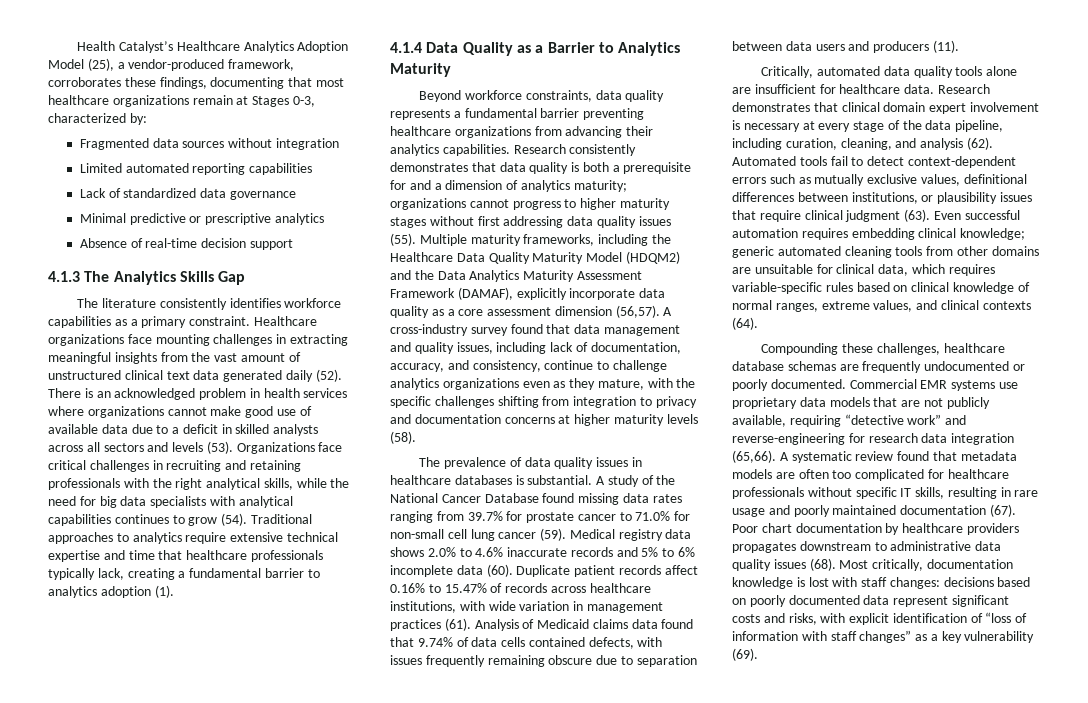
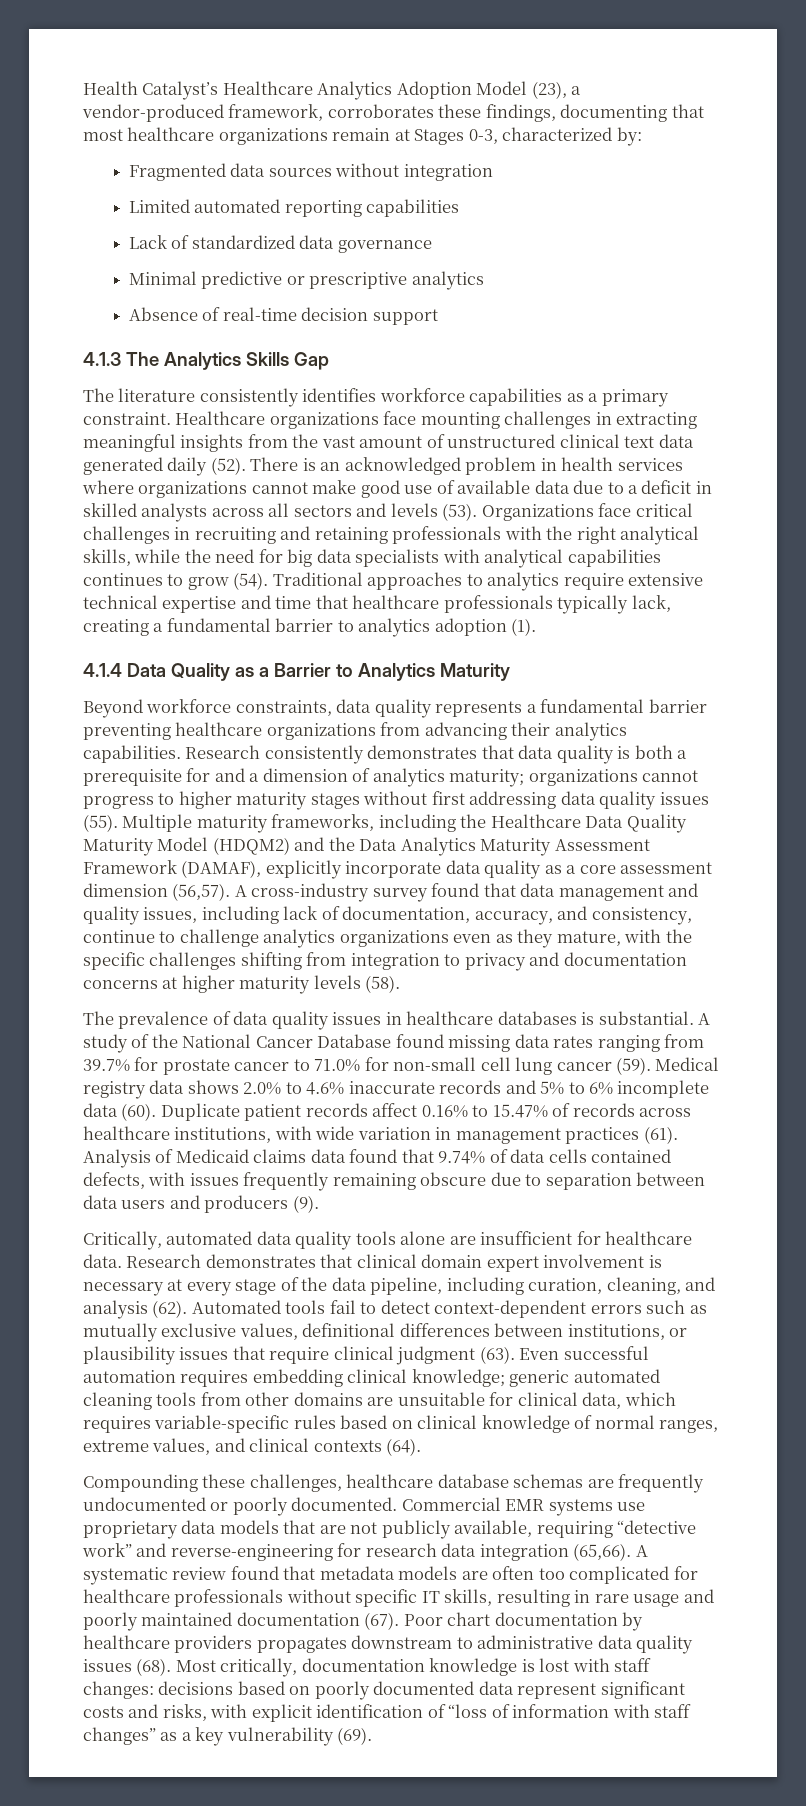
- Health Catalyst’s Healthcare Analytics Adoption Model (25), a vendor-produced framework, corroborates these findings, documenting that most healthcare organizations remain at Stages 0-3, characterized by:
+ Health Catalyst’s Healthcare Analytics Adoption Model (23), a vendor-produced framework, corroborates these findings, documenting that most healthcare organizations remain at Stages 0-3, characterized by:
- Analysis of Medicaid claims data found that 9.74% of data cells contained defects, with issues frequently remaining obscure due to separation between data users and producers (11).
+ Analysis of Medicaid claims data found that 9.74% of data cells contained defects, with issues frequently remaining obscure due to separation between data users and producers (9).

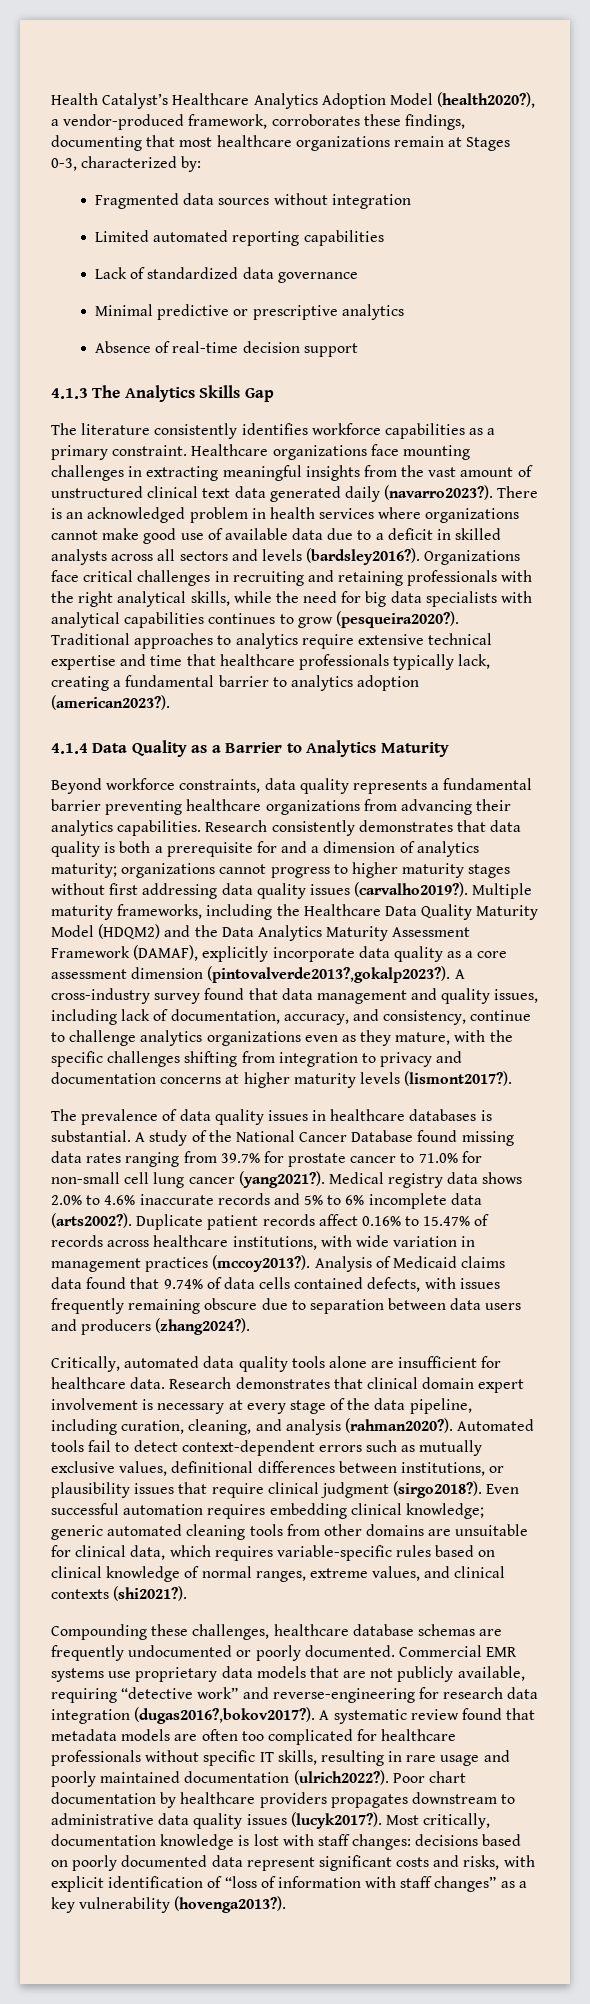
- Health Catalyst’s Healthcare Analytics Adoption Model (23), a vendor-produced framework, corroborates these findings, documenting that most healthcare organizations remain at Stages 0-3, characterized by:
+ Health Catalyst’s Healthcare Analytics Adoption Model (health2020?), a vendor-produced framework, corroborates these findings, documenting that most healthcare organizations remain at Stages 0-3, characterized by:
- Healthcare organizations face mounting challenges in extracting meaningful insights from the vast amount of unstructured clinical text data generated daily (52).
+ Healthcare organizations face mounting challenges in extracting meaningful insights from the vast amount of unstructured clinical text data generated daily (navarro2023?).
- There is an acknowledged problem in health services where organizations cannot make good use of available data due to a deficit in skilled analysts across all sectors and levels (53).
+ There is an acknowledged problem in health services where organizations cannot make good use of available data due to a deficit in skilled analysts across all sectors and levels (bardsley2016?).
- Organizations face critical challenges in recruiting and retaining professionals with the right analytical skills, while the need for big data specialists with analytical capabilities continues to grow (54).
+ Organizations face critical challenges in recruiting and retaining professionals with the right analytical skills, while the need for big data specialists with analytical capabilities continues to grow (pesqueira2020?).
- Traditional approaches to analytics require extensive technical expertise and time that healthcare professionals typically lack, creating a fundamental barrier to analytics adoption (1).
+ Traditional approaches to analytics require extensive technical expertise and time that healthcare professionals typically lack, creating a fundamental barrier to analytics adoption (american2023?).
- Research consistently demonstrates that data quality is both a prerequisite for and a dimension of analytics maturity; organizations cannot progress to higher maturity stages without first addressing data quality issues (55).
+ Research consistently demonstrates that data quality is both a prerequisite for and a dimension of analytics maturity; organizations cannot progress to higher maturity stages without first addressing data quality issues (carvalho2019?).
- Multiple maturity frameworks, including the Healthcare Data Quality Maturity Model (HDQM2) and the Data Analytics Maturity Assessment Framework (DAMAF), explicitly incorporate data quality as a core assessment dimension (56,57).
+ Multiple maturity frameworks, including the Healthcare Data Quality Maturity Model (HDQM2) and the Data Analytics Maturity Assessment Framework (DAMAF), explicitly incorporate data quality as a core assessment dimension (pintovalverde2013?,gokalp2023?).
- A cross-industry survey found that data management and quality issues, including lack of documentation, accuracy, and consistency, continue to challenge analytics organizations even as they mature, with the specific challenges shifting from integration to privacy and documentation concerns at higher maturity levels (58).
+ A cross-industry survey found that data management and quality issues, including lack of documentation, accuracy, and consistency, continue to challenge analytics organizations even as they mature, with the specific challenges shifting from integration to privacy and documentation concerns at higher maturity levels (lismont2017?).
- A study of the National Cancer Database found missing data rates ranging from 39.7% for prostate cancer to 71.0% for non-small cell lung cancer (59).
+ A study of the National Cancer Database found missing data rates ranging from 39.7% for prostate cancer to 71.0% for non-small cell lung cancer (yang2021?).
- Medical registry data shows 2.0% to 4.6% inaccurate records and 5% to 6% incomplete data (60).
+ Medical registry data shows 2.0% to 4.6% inaccurate records and 5% to 6% incomplete data (arts2002?).
- Duplicate patient records affect 0.16% to 15.47% of records across healthcare institutions, with wide variation in management practices (61).
+ Duplicate patient records affect 0.16% to 15.47% of records across healthcare institutions, with wide variation in management practices (mccoy2013?).
- Analysis of Medicaid claims data found that 9.74% of data cells contained defects, with issues frequently remaining obscure due to separation between data users and producers (9).
+ Analysis of Medicaid claims data found that 9.74% of data cells contained defects, with issues frequently remaining obscure due to separation between data users and producers (zhang2024?).
- Research demonstrates that clinical domain expert involvement is necessary at every stage of the data pipeline, including curation, cleaning, and analysis (62).
+ Research demonstrates that clinical domain expert involvement is necessary at every stage of the data pipeline, including curation, cleaning, and analysis (rahman2020?).
- Automated tools fail to detect context-dependent errors such as mutually exclusive values, definitional differences between institutions, or plausibility issues that require clinical judgment (63).
+ Automated tools fail to detect context-dependent errors such as mutually exclusive values, definitional differences between institutions, or plausibility issues that require clinical judgment (sirgo2018?).
- Even successful automation requires embedding clinical knowledge; generic automated cleaning tools from other domains are unsuitable for clinical data, which requires variable-specific rules based on clinical knowledge of normal ranges, extreme values, and clinical contexts (64).
+ Even successful automation requires embedding clinical knowledge; generic automated cleaning tools from other domains are unsuitable for clinical data, which requires variable-specific rules based on clinical knowledge of normal ranges, extreme values, and clinical contexts (shi2021?).
- Commercial EMR systems use proprietary data models that are not publicly available, requiring “detective work” and reverse-engineering for research data integration (65,66).
+ Commercial EMR systems use proprietary data models that are not publicly available, requiring “detective work” and reverse-engineering for research data integration (dugas2016?,bokov2017?).
- A systematic review found that metadata models are often too complicated for healthcare professionals without specific IT skills, resulting in rare usage and poorly maintained documentation (67).
+ A systematic review found that metadata models are often too complicated for healthcare professionals without specific IT skills, resulting in rare usage and poorly maintained documentation (ulrich2022?).
- Poor chart documentation by healthcare providers propagates downstream to administrative data quality issues (68).
+ Poor chart documentation by healthcare providers propagates downstream to administrative data quality issues (lucyk2017?).
- Most critically, documentation knowledge is lost with staff changes: decisions based on poorly documented data represent significant costs and risks, with explicit identification of “loss of information with staff changes” as a key vulnerability (69).
+ Most critically, documentation knowledge is lost with staff changes: decisions based on poorly documented data represent significant costs and risks, with explicit identification of “loss of information with staff changes” as a key vulnerability (hovenga2013?).

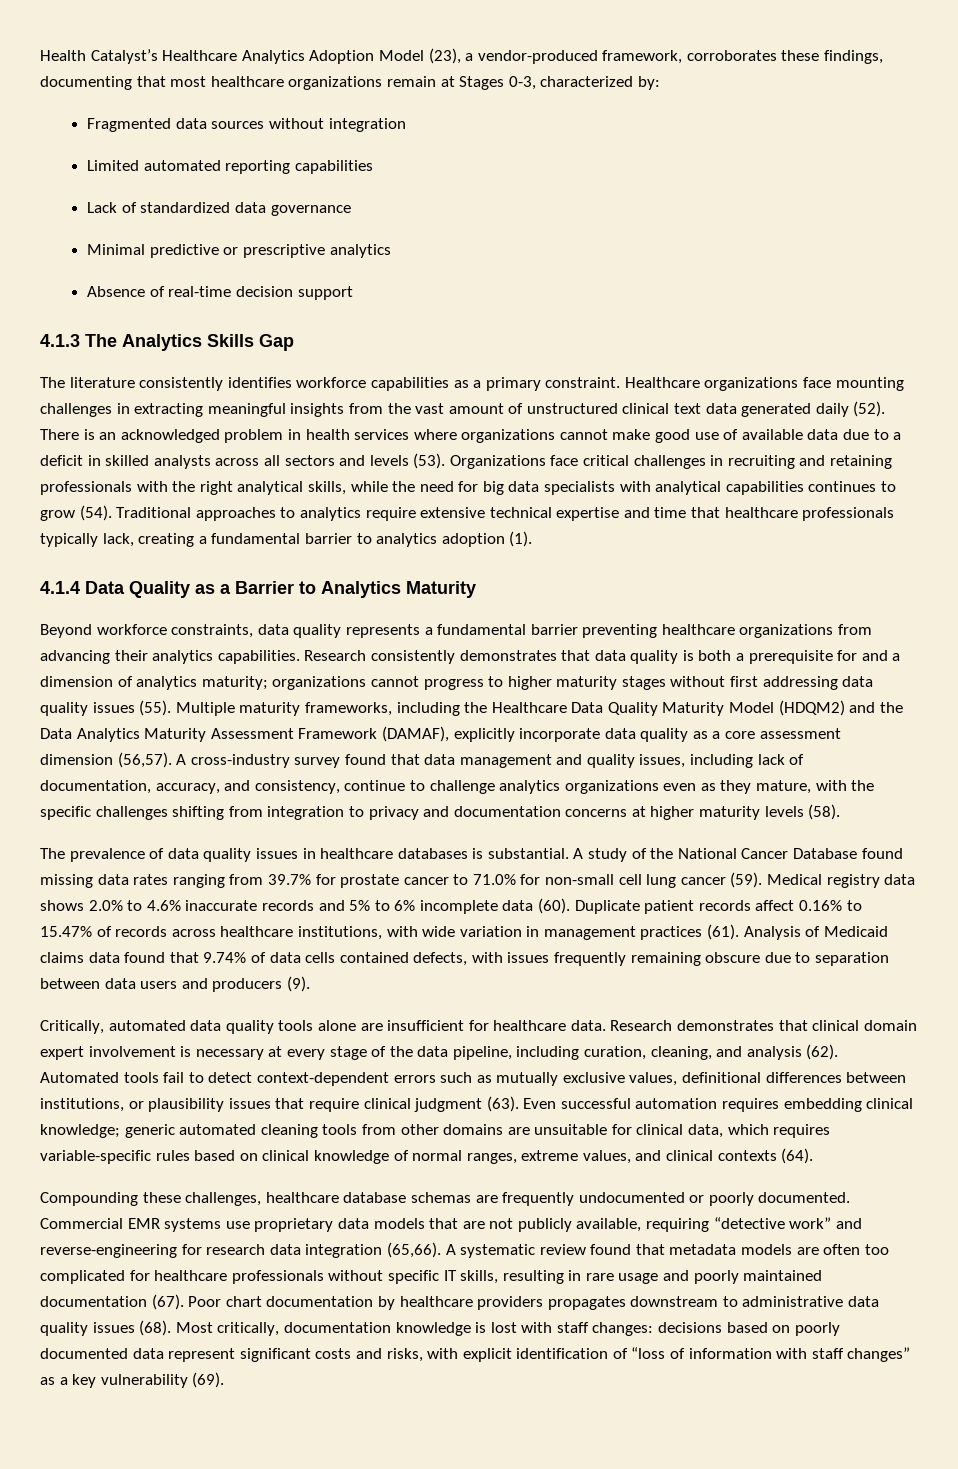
- Health Catalyst’s Healthcare Analytics Adoption Model (health2020?), a vendor-produced framework, corroborates these findings, documenting that most healthcare organizations remain at Stages 0-3, characterized by:
+ Health Catalyst’s Healthcare Analytics Adoption Model (23), a vendor-produced framework, corroborates these findings, documenting that most healthcare organizations remain at Stages 0-3, characterized by:
- Healthcare organizations face mounting challenges in extracting meaningful insights from the vast amount of unstructured clinical text data generated daily (navarro2023?).
+ Healthcare organizations face mounting challenges in extracting meaningful insights from the vast amount of unstructured clinical text data generated daily (52).
- There is an acknowledged problem in health services where organizations cannot make good use of available data due to a deficit in skilled analysts across all sectors and levels (bardsley2016?).
+ There is an acknowledged problem in health services where organizations cannot make good use of available data due to a deficit in skilled analysts across all sectors and levels (53).
- Organizations face critical challenges in recruiting and retaining professionals with the right analytical skills, while the need for big data specialists with analytical capabilities continues to grow (pesqueira2020?).
+ Organizations face critical challenges in recruiting and retaining professionals with the right analytical skills, while the need for big data specialists with analytical capabilities continues to grow (54).
- Traditional approaches to analytics require extensive technical expertise and time that healthcare professionals typically lack, creating a fundamental barrier to analytics adoption (american2023?).
+ Traditional approaches to analytics require extensive technical expertise and time that healthcare professionals typically lack, creating a fundamental barrier to analytics adoption (1).
- Research consistently demonstrates that data quality is both a prerequisite for and a dimension of analytics maturity; organizations cannot progress to higher maturity stages without first addressing data quality issues (carvalho2019?).
+ Research consistently demonstrates that data quality is both a prerequisite for and a dimension of analytics maturity; organizations cannot progress to higher maturity stages without first addressing data quality issues (55).
- Multiple maturity frameworks, including the Healthcare Data Quality Maturity Model (HDQM2) and the Data Analytics Maturity Assessment Framework (DAMAF), explicitly incorporate data quality as a core assessment dimension (pintovalverde2013?,gokalp2023?).
+ Multiple maturity frameworks, including the Healthcare Data Quality Maturity Model (HDQM2) and the Data Analytics Maturity Assessment Framework (DAMAF), explicitly incorporate data quality as a core assessment dimension (56,57).
- A cross-industry survey found that data management and quality issues, including lack of documentation, accuracy, and consistency, continue to challenge analytics organizations even as they mature, with the specific challenges shifting from integration to privacy and documentation concerns at higher maturity levels (lismont2017?).
+ A cross-industry survey found that data management and quality issues, including lack of documentation, accuracy, and consistency, continue to challenge analytics organizations even as they mature, with the specific challenges shifting from integration to privacy and documentation concerns at higher maturity levels (58).
- A study of the National Cancer Database found missing data rates ranging from 39.7% for prostate cancer to 71.0% for non-small cell lung cancer (yang2021?).
+ A study of the National Cancer Database found missing data rates ranging from 39.7% for prostate cancer to 71.0% for non-small cell lung cancer (59).
- Medical registry data shows 2.0% to 4.6% inaccurate records and 5% to 6% incomplete data (arts2002?).
+ Medical registry data shows 2.0% to 4.6% inaccurate records and 5% to 6% incomplete data (60).
- Duplicate patient records affect 0.16% to 15.47% of records across healthcare institutions, with wide variation in management practices (mccoy2013?).
+ Duplicate patient records affect 0.16% to 15.47% of records across healthcare institutions, with wide variation in management practices (61).
- Analysis of Medicaid claims data found that 9.74% of data cells contained defects, with issues frequently remaining obscure due to separation between data users and producers (zhang2024?).
+ Analysis of Medicaid claims data found that 9.74% of data cells contained defects, with issues frequently remaining obscure due to separation between data users and producers (9).
- Research demonstrates that clinical domain expert involvement is necessary at every stage of the data pipeline, including curation, cleaning, and analysis (rahman2020?).
+ Research demonstrates that clinical domain expert involvement is necessary at every stage of the data pipeline, including curation, cleaning, and analysis (62).
- Automated tools fail to detect context-dependent errors such as mutually exclusive values, definitional differences between institutions, or plausibility issues that require clinical judgment (sirgo2018?).
+ Automated tools fail to detect context-dependent errors such as mutually exclusive values, definitional differences between institutions, or plausibility issues that require clinical judgment (63).
- Even successful automation requires embedding clinical knowledge; generic automated cleaning tools from other domains are unsuitable for clinical data, which requires variable-specific rules based on clinical knowledge of normal ranges, extreme values, and clinical contexts (shi2021?).
+ Even successful automation requires embedding clinical knowledge; generic automated cleaning tools from other domains are unsuitable for clinical data, which requires variable-specific rules based on clinical knowledge of normal ranges, extreme values, and clinical contexts (64).
- Commercial EMR systems use proprietary data models that are not publicly available, requiring “detective work” and reverse-engineering for research data integration (dugas2016?,bokov2017?).
+ Commercial EMR systems use proprietary data models that are not publicly available, requiring “detective work” and reverse-engineering for research data integration (65,66).
- A systematic review found that metadata models are often too complicated for healthcare professionals without specific IT skills, resulting in rare usage and poorly maintained documentation (ulrich2022?).
+ A systematic review found that metadata models are often too complicated for healthcare professionals without specific IT skills, resulting in rare usage and poorly maintained documentation (67).
- Poor chart documentation by healthcare providers propagates downstream to administrative data quality issues (lucyk2017?).
+ Poor chart documentation by healthcare providers propagates downstream to administrative data quality issues (68).
- Most critically, documentation knowledge is lost with staff changes: decisions based on poorly documented data represent significant costs and risks, with explicit identification of “loss of information with staff changes” as a key vulnerability (hovenga2013?).
+ Most critically, documentation knowledge is lost with staff changes: decisions based on poorly documented data represent significant costs and risks, with explicit identification of “loss of information with staff changes” as a key vulnerability (69).

